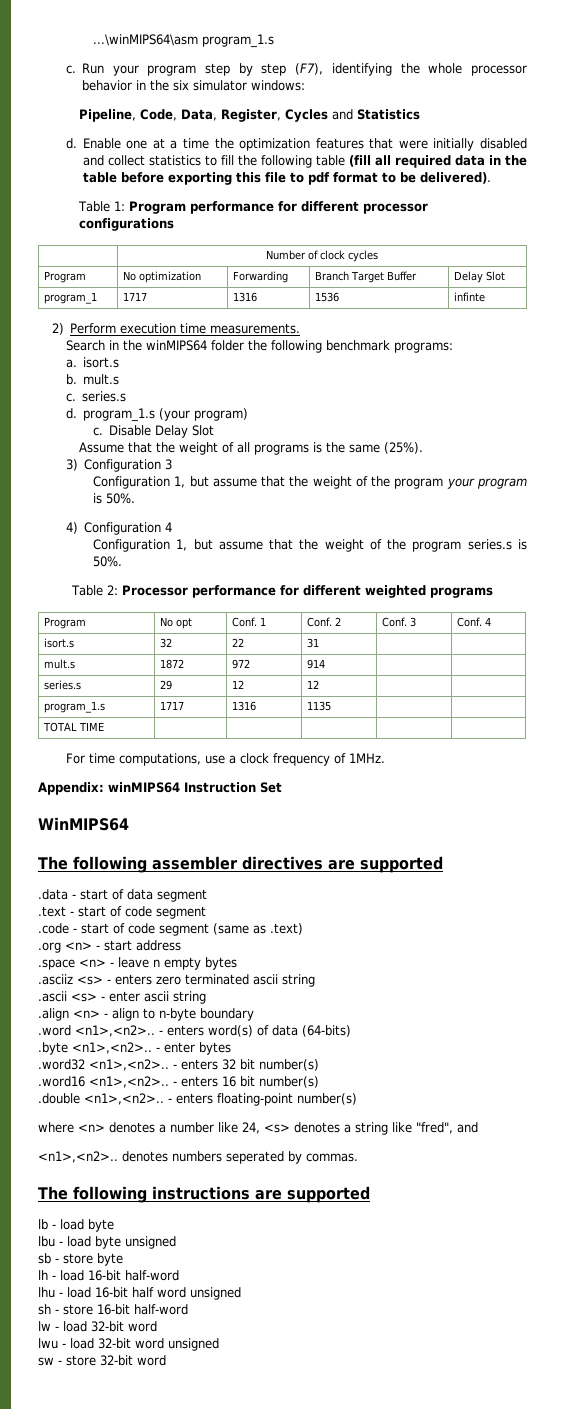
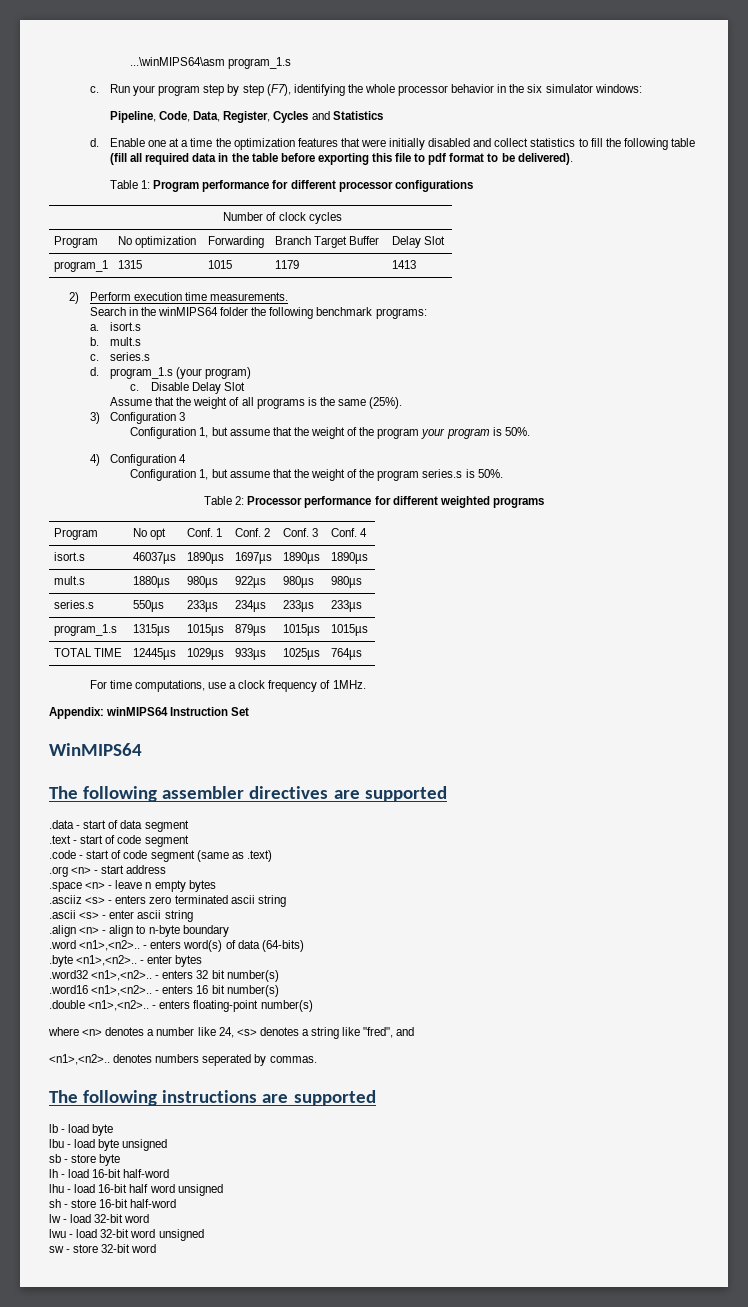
- program_1 | 1717 | 1316 | 1536 | infinte
+ program_1 | 1315 | 1015 | 1179 | 1413
- isort.s | 32 | 22 | 31 | |
- mult.s | 1872 | 972 | 914 | |
- series.s | 29 | 12 | 12 | |
- program_1.s | 1717 | 1316 | 1135 | |
- TOTAL TIME | | | | |
+ isort.s | 46037µs | 1890µs | 1697µs | 1890µs | 1890µs
+ mult.s | 1880µs | 980µs | 922µs | 980µs | 980µs
+ series.s | 550µs | 233µs | 234µs | 233µs | 233µs
+ program_1.s | 1315µs | 1015µs | 879µs | 1015µs | 1015µs
+ TOTAL TIME | 12445µs | 1029µs | 933µs | 1025µs | 764µs

